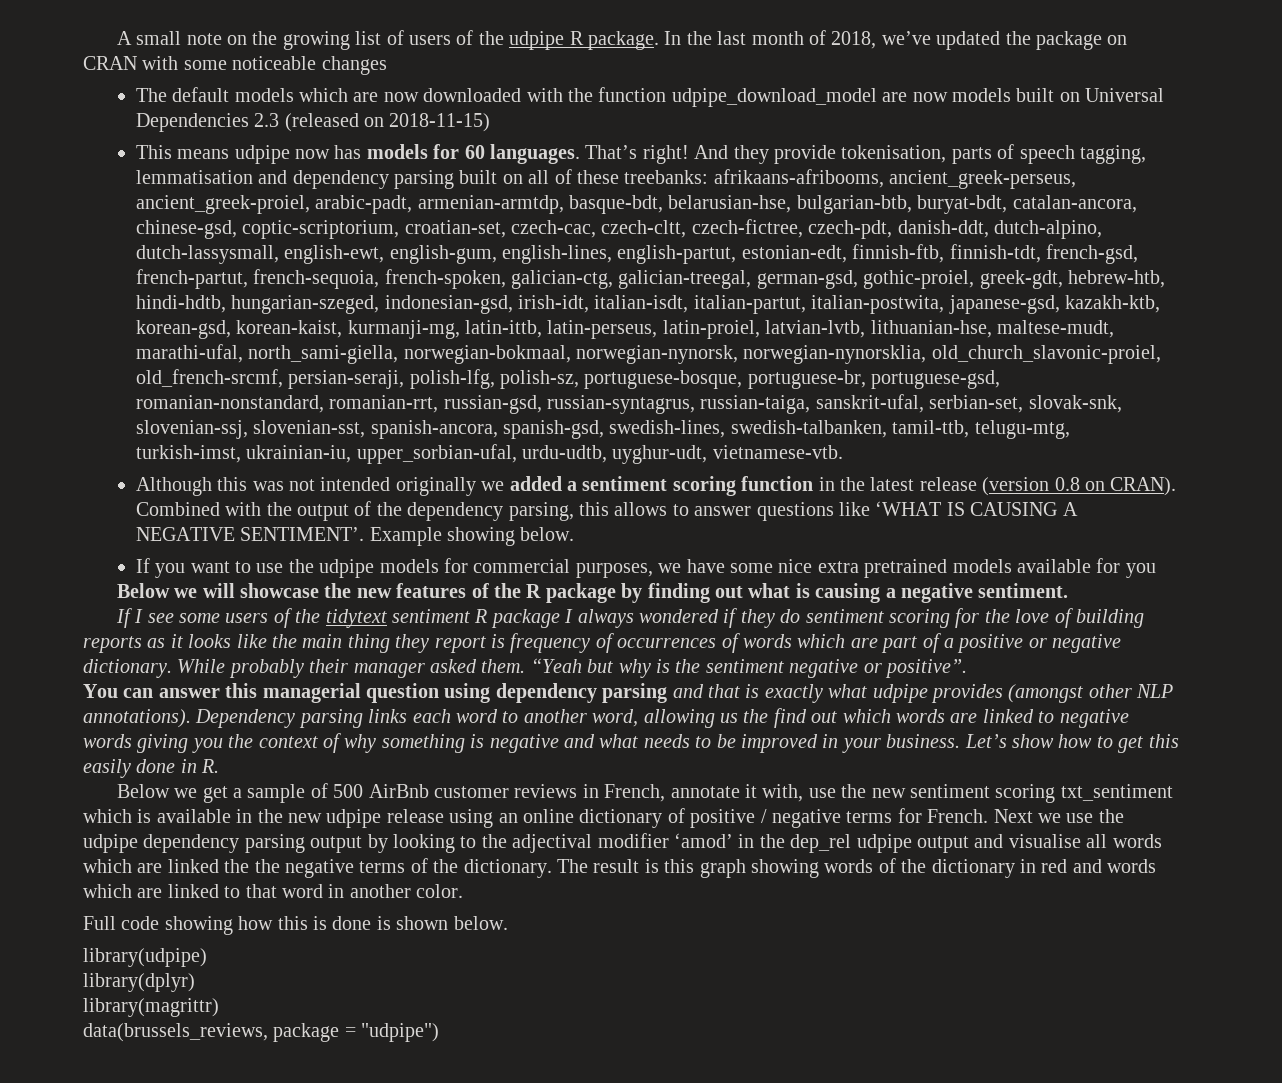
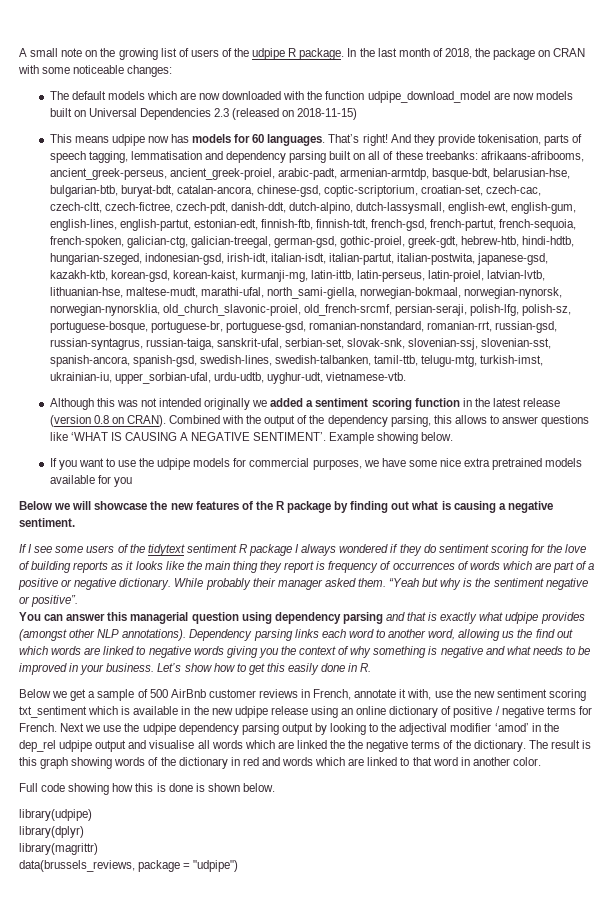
- In the last month of 2018, we’ve updated the package on CRAN with some noticeable changes
+ In the last month of 2018, the package on CRAN with some noticeable changes:

